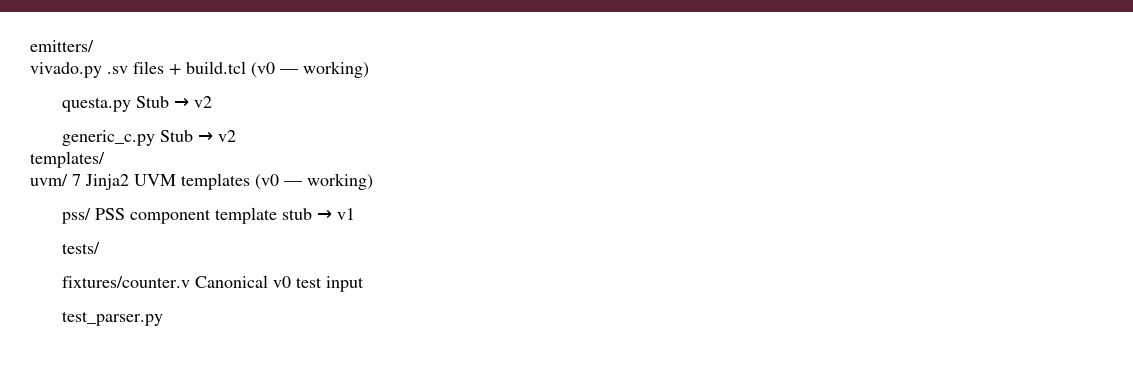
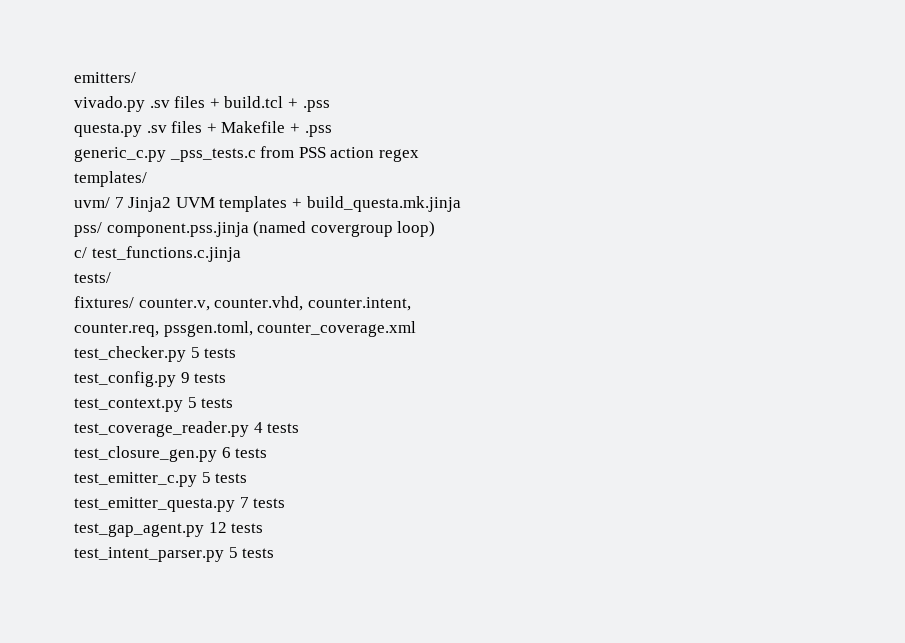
- vivado.py .sv files + build.tcl (v0 — working)
- questa.py Stub → v2
- generic_c.py Stub → v2
+ vivado.py .sv files + build.tcl + .pss
+ questa.py .sv files + Makefile + .pss
+ generic_c.py _pss_tests.c from PSS action regex
- uvm/ 7 Jinja2 UVM templates (v0 — working)
- pss/ PSS component template stub → v1
+ uvm/ 7 Jinja2 UVM templates + build_questa.mk.jinja
+ pss/ component.pss.jinja (named covergroup loop)
+ c/ test_functions.c.jinja
  tests/
- fixtures/counter.v Canonical v0 test input
- test_parser.py
+ fixtures/ counter.v, counter.vhd, counter.intent,
+ counter.req, pssgen.toml, counter_coverage.xml
+ test_checker.py 5 tests
+ test_config.py 9 tests
+ test_context.py 5 tests
+ test_coverage_reader.py 4 tests
+ test_closure_gen.py 6 tests
+ test_emitter_c.py 5 tests
+ test_emitter_questa.py 7 tests
+ test_gap_agent.py 12 tests
+ test_intent_parser.py 5 tests

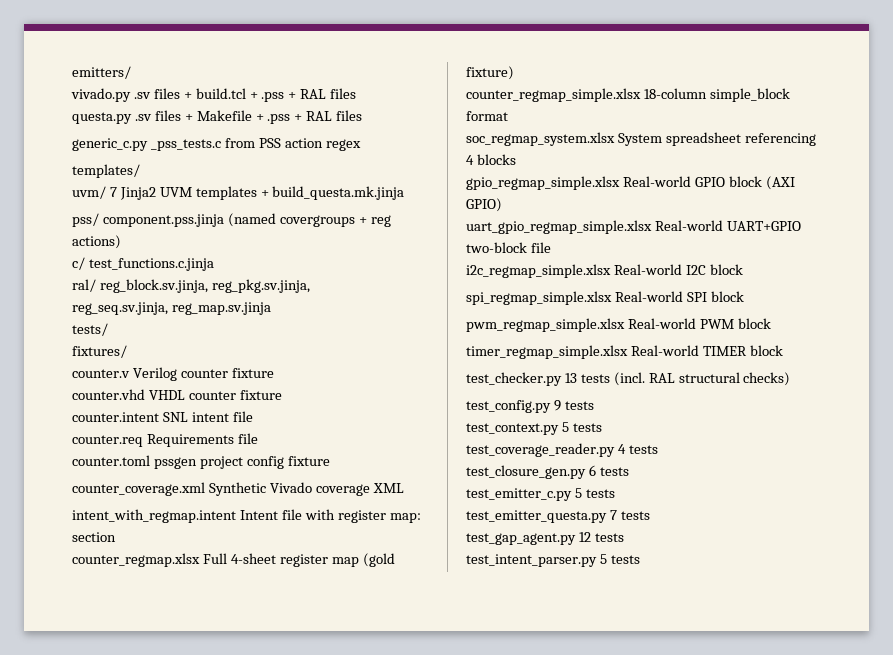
- vivado.py .sv files + build.tcl + .pss
+ vivado.py .sv files + build.tcl + .pss + RAL files
- questa.py .sv files + Makefile + .pss
+ questa.py .sv files + Makefile + .pss + RAL files
- pss/ component.pss.jinja (named covergroup loop)
+ pss/ component.pss.jinja (named covergroups + reg actions)
  c/ test_functions.c.jinja
+ ral/ reg_block.sv.jinja, reg_pkg.sv.jinja,
+ reg_seq.sv.jinja, reg_map.sv.jinja
  tests/
- fixtures/ counter.v, counter.vhd, counter.intent,
- counter.req, pssgen.toml, counter_coverage.xml
+ fixtures/
+ counter.v Verilog counter fixture
+ counter.vhd VHDL counter fixture
+ counter.intent SNL intent file
+ counter.req Requirements file
+ counter.toml pssgen project config fixture
+ counter_coverage.xml Synthetic Vivado coverage XML
+ intent_with_regmap.intent Intent file with register map: section
+ counter_regmap.xlsx Full 4-sheet register map (gold fixture)
+ counter_regmap_simple.xlsx 18-column simple_block format
+ soc_regmap_system.xlsx System spreadsheet referencing 4 blocks
+ gpio_regmap_simple.xlsx Real-world GPIO block (AXI GPIO)
+ uart_gpio_regmap_simple.xlsx Real-world UART+GPIO two-block file
+ i2c_regmap_simple.xlsx Real-world I2C block
+ spi_regmap_simple.xlsx Real-world SPI block
+ pwm_regmap_simple.xlsx Real-world PWM block
+ timer_regmap_simple.xlsx Real-world TIMER block
- test_checker.py 5 tests
+ test_checker.py 13 tests (incl. RAL structural checks)

